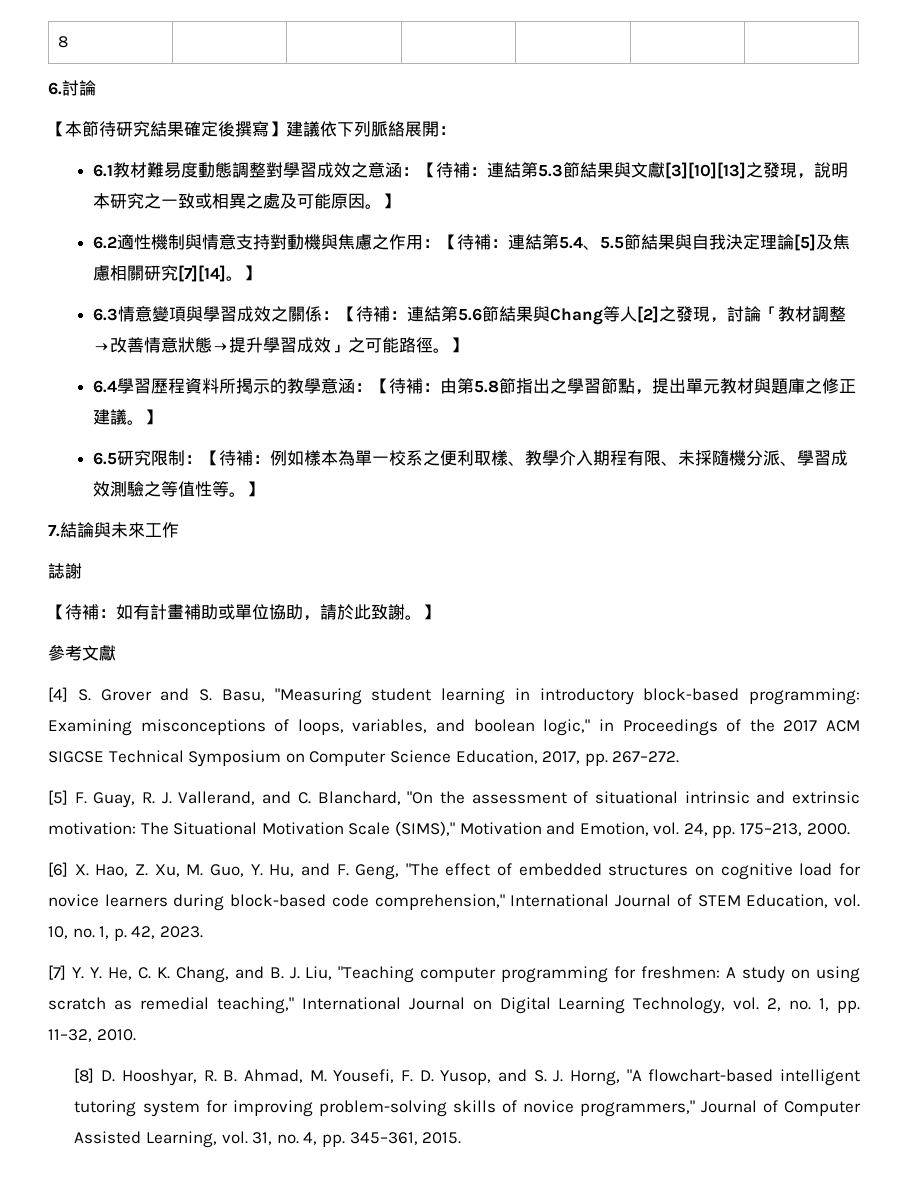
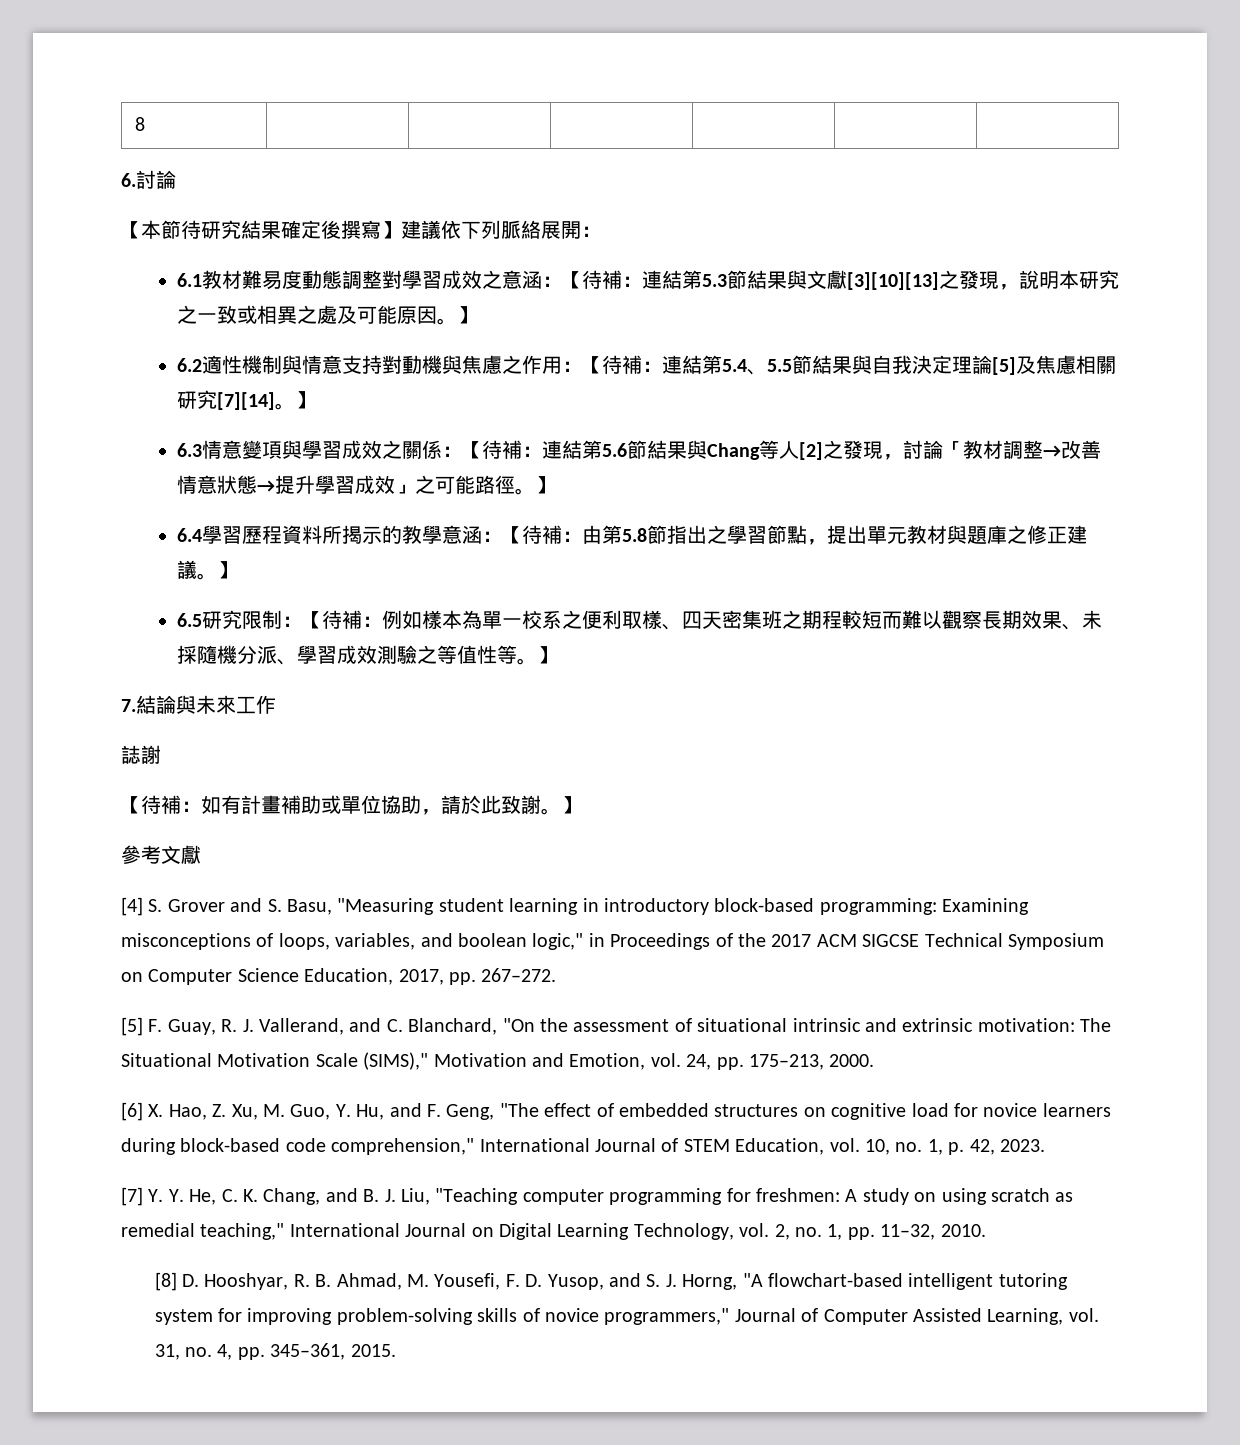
- 6.5研究限制：【待補：例如樣本為單一校系之便利取樣、教學介入期程有限、未採隨機分派、學習成效測驗之等值性等。
+ 6.5研究限制：【待補：例如樣本為單一校系之便利取樣、四天密集班之期程較短而難以觀察長期效果、未採隨機分派、學習成效測驗之等值性等。

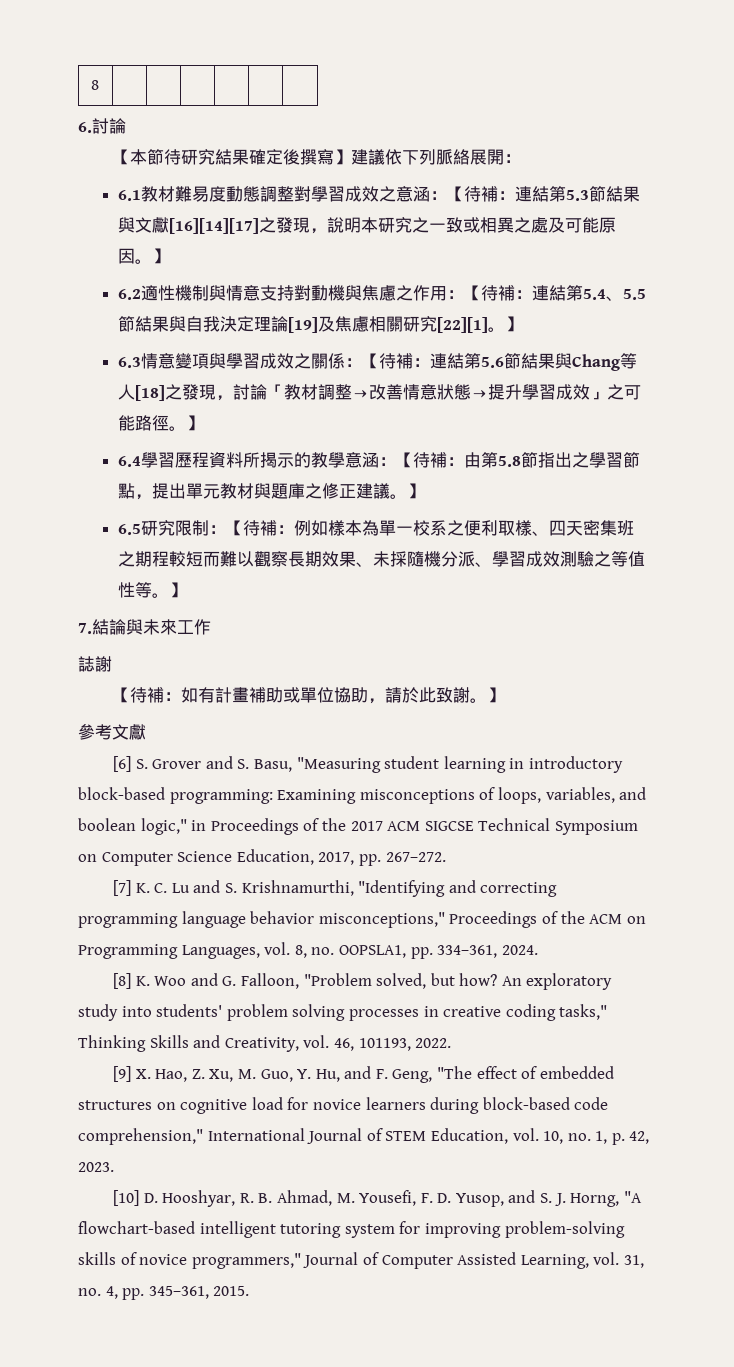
- 6.1教材難易度動態調整對學習成效之意涵：【待補：連結第5.3節結果與文獻[3][10][13]之發現，說明本研究之一致或相異之處及可能原因。
+ 6.1教材難易度動態調整對學習成效之意涵：【待補：連結第5.3節結果與文獻[16][14][17]之發現，說明本研究之一致或相異之處及可能原因。
- 6.2適性機制與情意支持對動機與焦慮之作用：【待補：連結第5.4、5.5節結果與自我決定理論[5]及焦慮相關研究[7][14]。
+ 6.2適性機制與情意支持對動機與焦慮之作用：【待補：連結第5.4、5.5節結果與自我決定理論[19]及焦慮相關研究[22][1]。
- 6.3情意變項與學習成效之關係：【待補：連結第5.6節結果與Chang等人[2]之發現，討論「教材調整→改善情意狀態→提升學習成效」之可能路徑。
+ 6.3情意變項與學習成效之關係：【待補：連結第5.6節結果與Chang等人[18]之發現，討論「教材調整→改善情意狀態→提升學習成效」之可能路徑。
- [4] S. Grover and S. Basu, "Measuring student learning in introductory block-based programming: Examining misconceptions of loops, variables, and boolean logic," in Proceedings of the 2017 ACM SIGCSE Technical Symposium on Computer Science Education, 2017, pp. 267–272.
+ [6] S. Grover and S. Basu, "Measuring student learning in introductory block-based programming: Examining misconceptions of loops, variables, and boolean logic," in Proceedings of the 2017 ACM SIGCSE Technical Symposium on Computer Science Education, 2017, pp. 267–272.
- [5] F. Guay, R. J. Vallerand, and C. Blanchard, "On the assessment of situational intrinsic and extrinsic motivation: The Situational Motivation Scale (SIMS)," Motivation and Emotion, vol. 24, pp. 175–213, 2000.
- [6] X. Hao, Z. Xu, M. Guo, Y. Hu, and F. Geng, "The effect of embedded structures on cognitive load for novice learners during block-based code comprehension," International Journal of STEM Education, vol. 10, no. 1, p. 42, 2023.
+ [7] K. C. Lu and S. Krishnamurthi, "Identifying and correcting programming language behavior misconceptions," Proceedings of the ACM on Programming Languages, vol. 8, no. OOPSLA1, pp. 334–361, 2024.
+ [8] K. Woo and G. Falloon, "Problem solved, but how? An exploratory study into students' problem solving processes in creative coding tasks," Thinking Skills and Creativity, vol. 46, 101193, 2022.
+ [9] X. Hao, Z. Xu, M. Guo, Y. Hu, and F. Geng, "The effect of embedded structures on cognitive load for novice learners during block-based code comprehension," International Journal of STEM Education, vol. 10, no. 1, p. 42, 2023.
- [7] Y. Y. He, C. K. Chang, and B. J. Liu, "Teaching computer programming for freshmen: A study on using scratch as remedial teaching," International Journal on Digital Learning Technology, vol. 2, no. 1, pp. 11–32, 2010.
- [8] D. Hooshyar, R. B. Ahmad, M. Yousefi, F. D. Yusop, and S. J. Horng, "A flowchart-based intelligent tutoring system for improving problem-solving skills of novice programmers," Journal of Computer Assisted Learning, vol. 31, no. 4, pp. 345–361, 2015.
+ [10] D. Hooshyar, R. B. Ahmad, M. Yousefi, F. D. Yusop, and S. J. Horng, "A flowchart-based intelligent tutoring system for improving problem-solving skills of novice programmers," Journal of Computer Assisted Learning, vol. 31, no. 4, pp. 345–361, 2015.

